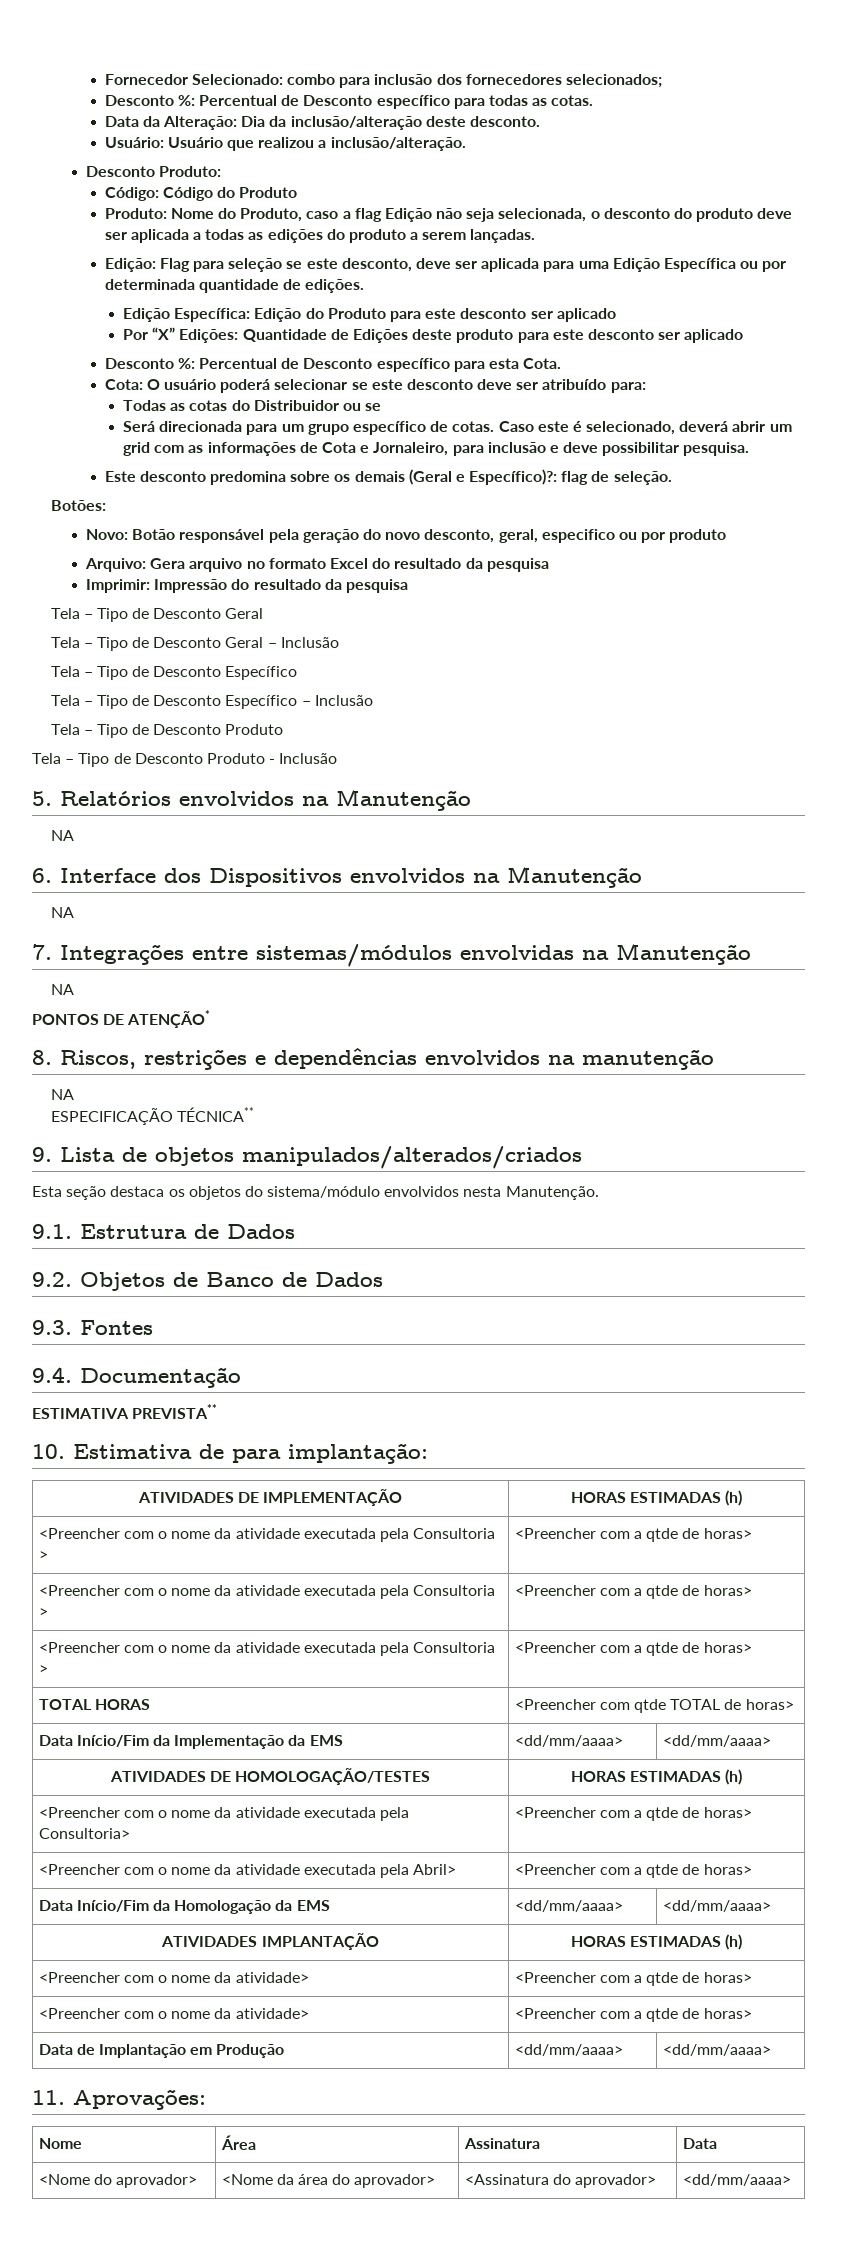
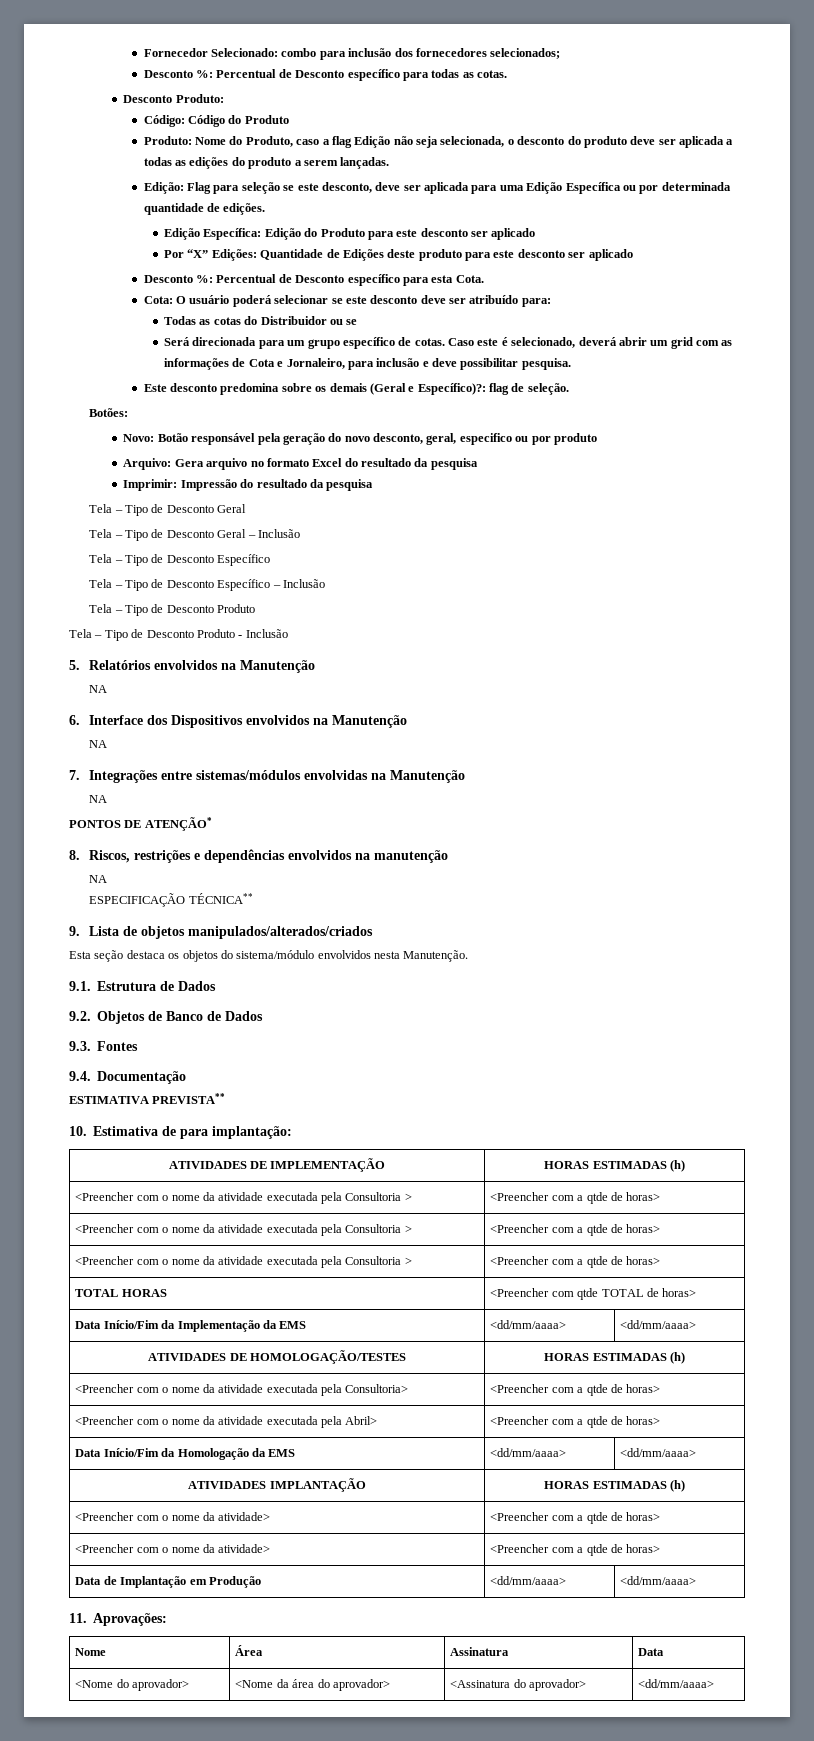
- Data da Alteração: Dia da inclusão/alteração deste desconto.
- Usuário: Usuário que realizou a inclusão/alteração.

